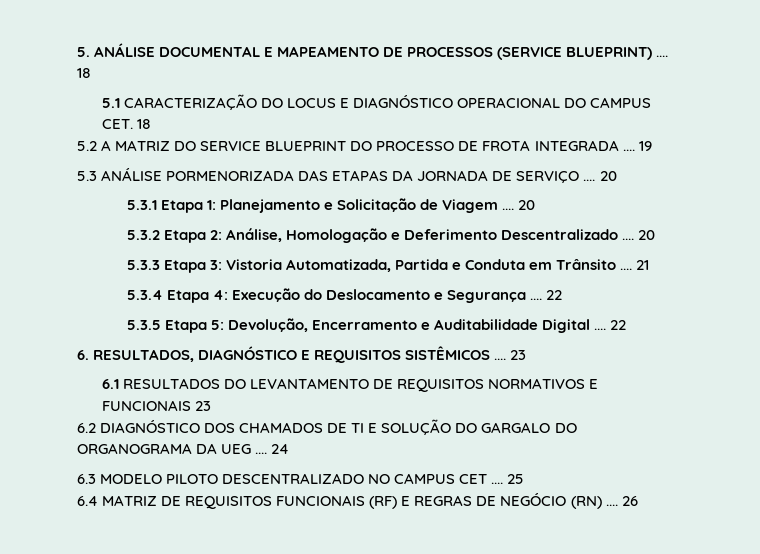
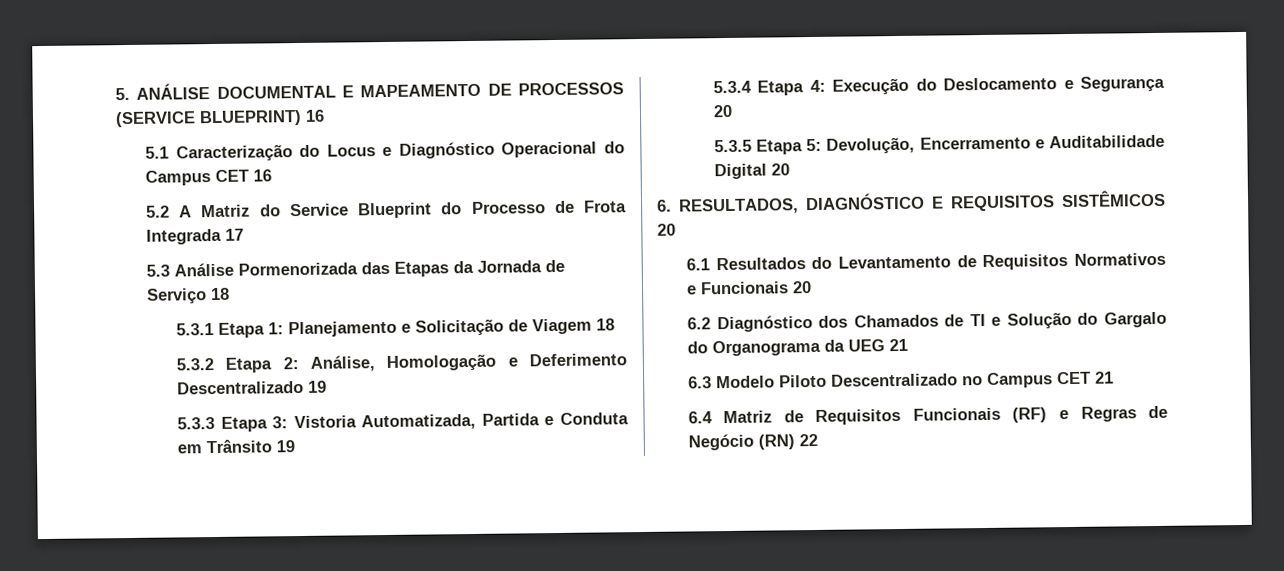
- 5. ANÁLISE DOCUMENTAL E MAPEAMENTO DE PROCESSOS (SERVICE BLUEPRINT) .... 18
+ 5. ANÁLISE DOCUMENTAL E MAPEAMENTO DE PROCESSOS (SERVICE BLUEPRINT) 16
- 5.1 CARACTERIZAÇÃO DO LOCUS E DIAGNÓSTICO OPERACIONAL DO CAMPUS CET. 18
- 5.2 A MATRIZ DO SERVICE BLUEPRINT DO PROCESSO DE FROTA INTEGRADA .... 19
- 5.3 ANÁLISE PORMENORIZADA DAS ETAPAS DA JORNADA DE SERVIÇO .... 20
+ 5.1 Caracterização do Locus e Diagnóstico Operacional do Campus CET 16
+ 5.2 A Matriz do Service Blueprint do Processo de Frota Integrada 17
+ 5.3 Análise Pormenorizada das Etapas da Jornada de Serviço 18
- 5.3.1 Etapa 1: Planejamento e Solicitação de Viagem .... 20
+ 5.3.1 Etapa 1: Planejamento e Solicitação de Viagem 18
- 5.3.2 Etapa 2: Análise, Homologação e Deferimento Descentralizado .... 20
+ 5.3.2 Etapa 2: Análise, Homologação e Deferimento Descentralizado 19
- 5.3.3 Etapa 3: Vistoria Automatizada, Partida e Conduta em Trânsito .... 21
+ 5.3.3 Etapa 3: Vistoria Automatizada, Partida e Conduta em Trânsito 19
- 5.3.4 Etapa 4: Execução do Deslocamento e Segurança .... 22
+ 5.3.4 Etapa 4: Execução do Deslocamento e Segurança 20
- 5.3.5 Etapa 5: Devolução, Encerramento e Auditabilidade Digital .... 22
+ 5.3.5 Etapa 5: Devolução, Encerramento e Auditabilidade Digital 20
- 6. RESULTADOS, DIAGNÓSTICO E REQUISITOS SISTÊMICOS .... 23
+ 6. RESULTADOS, DIAGNÓSTICO E REQUISITOS SISTÊMICOS 20
- 6.1 RESULTADOS DO LEVANTAMENTO DE REQUISITOS NORMATIVOS E FUNCIONAIS 23
- 6.2 DIAGNÓSTICO DOS CHAMADOS DE TI E SOLUÇÃO DO GARGALO DO ORGANOGRAMA DA UEG .... 24
- 6.3 MODELO PILOTO DESCENTRALIZADO NO CAMPUS CET .... 25
- 6.4 MATRIZ DE REQUISITOS FUNCIONAIS (RF) E REGRAS DE NEGÓCIO (RN) .... 26
+ 6.1 Resultados do Levantamento de Requisitos Normativos e Funcionais 20
+ 6.2 Diagnóstico dos Chamados de TI e Solução do Gargalo do Organograma da UEG 21
+ 6.3 Modelo Piloto Descentralizado no Campus CET 21
+ 6.4 Matriz de Requisitos Funcionais (RF) e Regras de Negócio (RN) 22

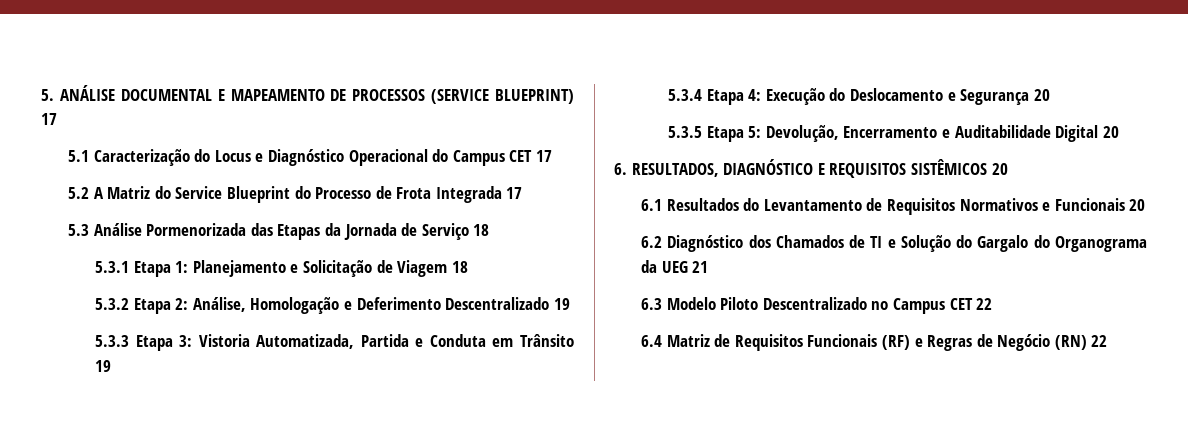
- 5. ANÁLISE DOCUMENTAL E MAPEAMENTO DE PROCESSOS (SERVICE BLUEPRINT) 16
+ 5. ANÁLISE DOCUMENTAL E MAPEAMENTO DE PROCESSOS (SERVICE BLUEPRINT) 17
- 5.1 Caracterização do Locus e Diagnóstico Operacional do Campus CET 16
+ 5.1 Caracterização do Locus e Diagnóstico Operacional do Campus CET 17
- 6.3 Modelo Piloto Descentralizado no Campus CET 21
+ 6.3 Modelo Piloto Descentralizado no Campus CET 22

